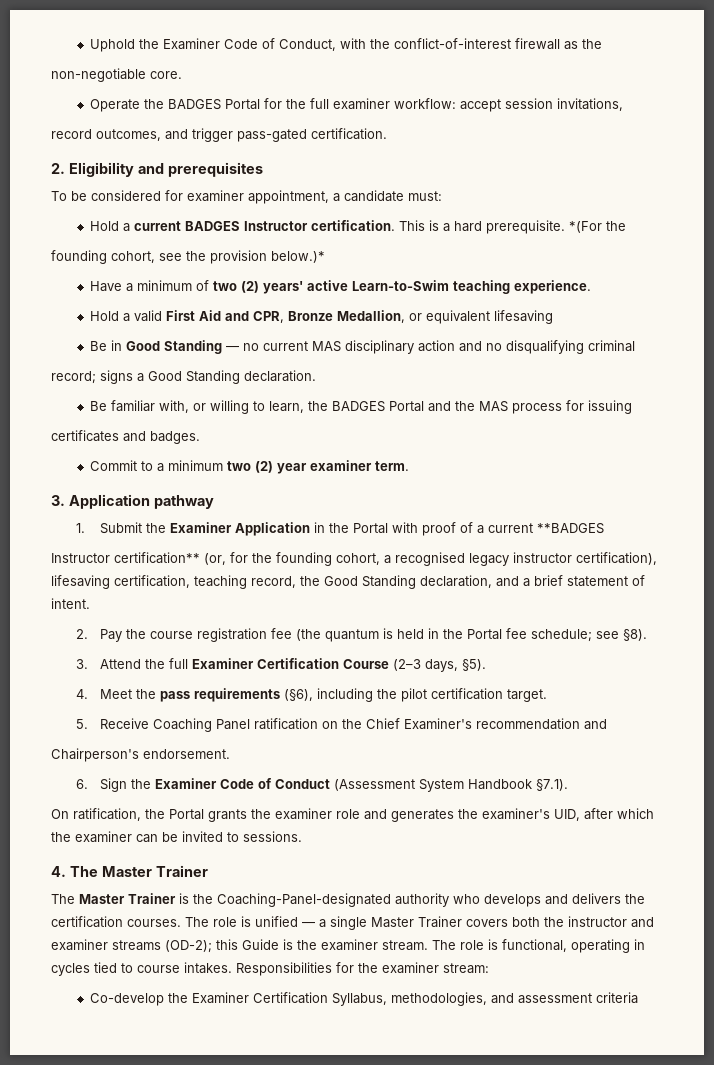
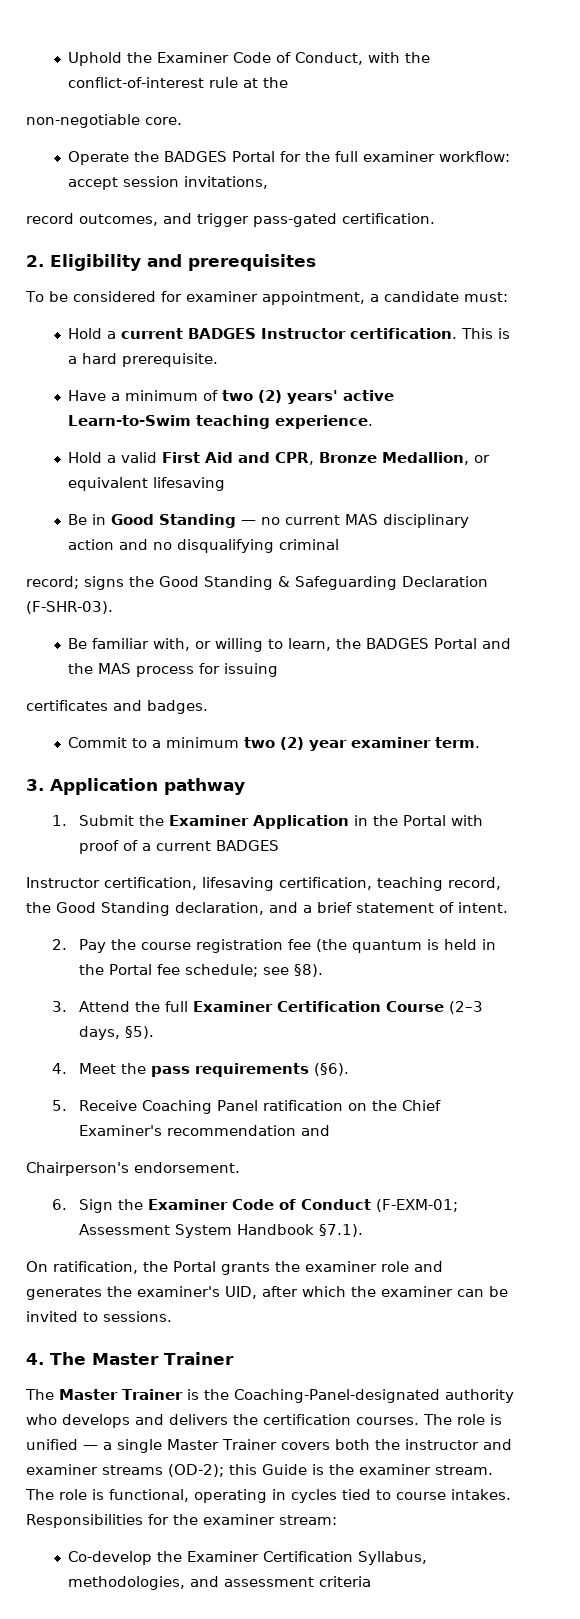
- Uphold the Examiner Code of Conduct, with the conflict-of-interest firewall as the
+ Uphold the Examiner Code of Conduct, with the conflict-of-interest rule at the
- *(For the
- founding cohort, see the provision below.)*
- record; signs a Good Standing declaration.
+ record; signs the Good Standing & Safeguarding Declaration (F-SHR-03).
- 1. Submit the Examiner Application in the Portal with proof of a current **BADGES
- Instructor certification** (or, for the founding cohort, a recognised legacy instructor certification), lifesaving certification, teaching record, the Good Standing declaration, and a brief statement of intent.
+ 1. Submit the Examiner Application in the Portal with proof of a current BADGES
+ Instructor certification, lifesaving certification, teaching record, the Good Standing declaration, and a brief statement of intent.
- 4. Meet the pass requirements (§6), including the pilot certification target.
+ 4. Meet the pass requirements (§6).
- 6. Sign the Examiner Code of Conduct (Assessment System Handbook §7.1).
+ 6. Sign the Examiner Code of Conduct (F-EXM-01; Assessment System Handbook §7.1).

